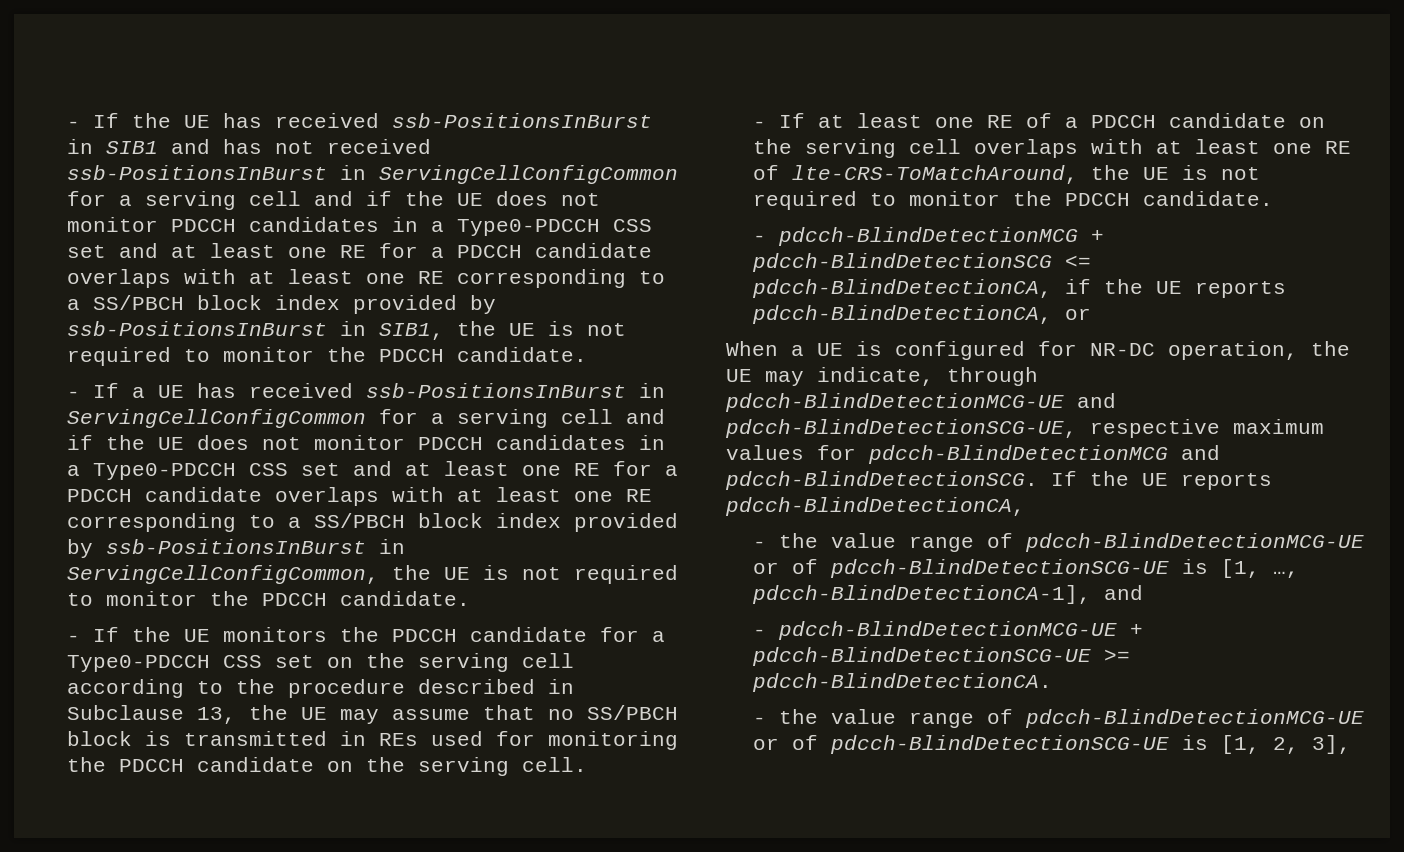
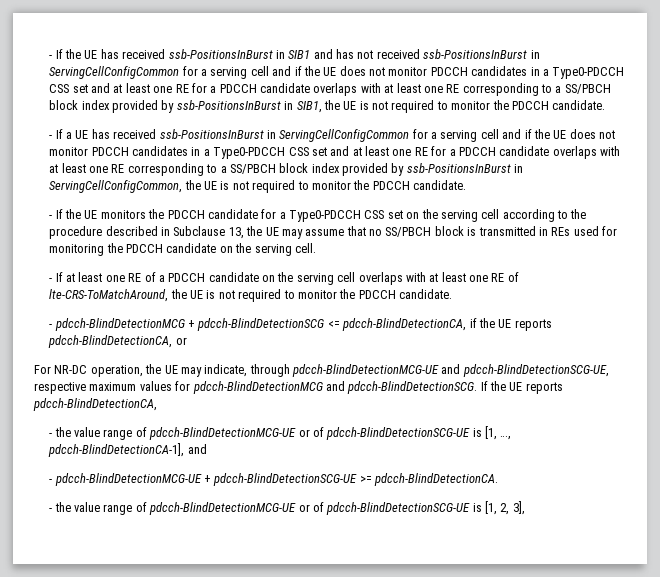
- When a UE is configured for NR-DC operation, the UE may indicate, through pdcch-BlindDetectionMCG-UE and pdcch-BlindDetectionSCG-UE, respective maximum values for pdcch-BlindDetectionMCG and pdcch-BlindDetectionSCG.
+ For NR-DC operation, the UE may indicate, through pdcch-BlindDetectionMCG-UE and pdcch-BlindDetectionSCG-UE, respective maximum values for pdcch-BlindDetectionMCG and pdcch-BlindDetectionSCG.

